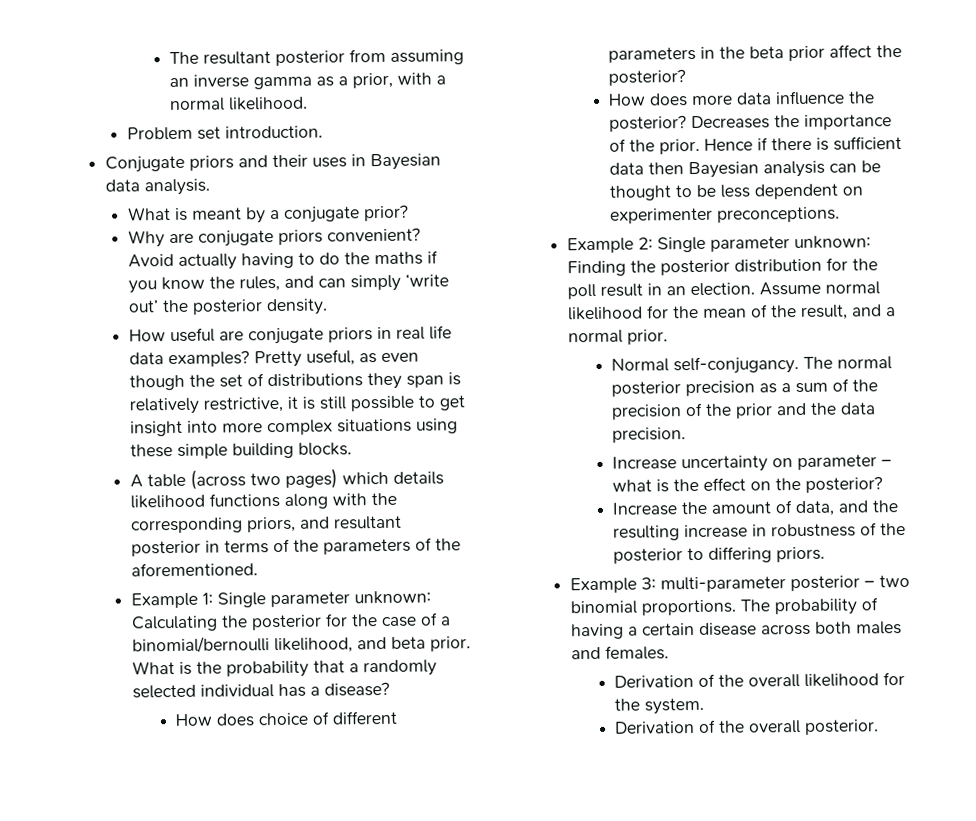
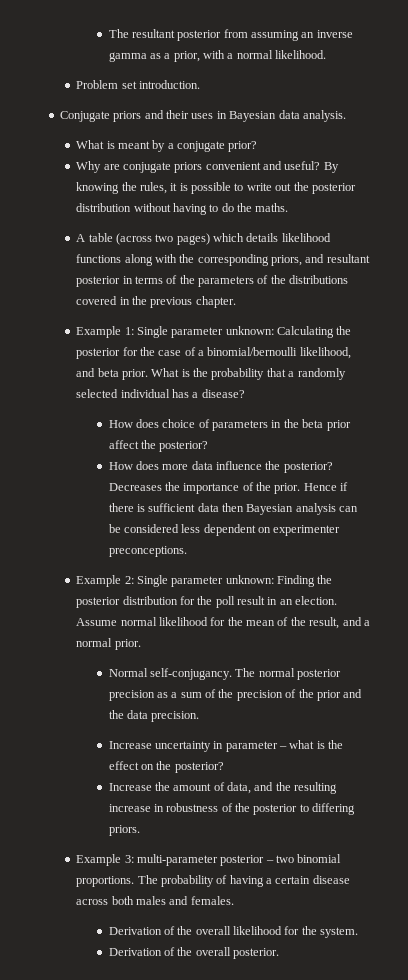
- Why are conjugate priors convenient? Avoid actually having to do the maths if you know the rules, and can simply ‘write out’ the posterior density.
- How useful are conjugate priors in real life data examples? Pretty useful, as even though the set of distributions they span is relatively restrictive, it is still possible to get insight into more complex situations using these simple building blocks.
+ Why are conjugate priors convenient and useful? By knowing the rules, it is possible to write out the posterior distribution without having to do the maths.
- A table (across two pages) which details likelihood functions along with the corresponding priors, and resultant posterior in terms of the parameters of the aforementioned.
+ A table (across two pages) which details likelihood functions along with the corresponding priors, and resultant posterior in terms of the parameters of the distributions covered in the previous chapter.
- How does choice of different parameters in the beta prior affect the posterior?
+ How does choice of parameters in the beta prior affect the posterior?
- Hence if there is sufficient data then Bayesian analysis can be thought to be less dependent on experimenter preconceptions.
+ Hence if there is sufficient data then Bayesian analysis can be considered less dependent on experimenter preconceptions.
- Increase uncertainty on parameter – what is the effect on the posterior?
+ Increase uncertainty in parameter – what is the effect on the posterior?

